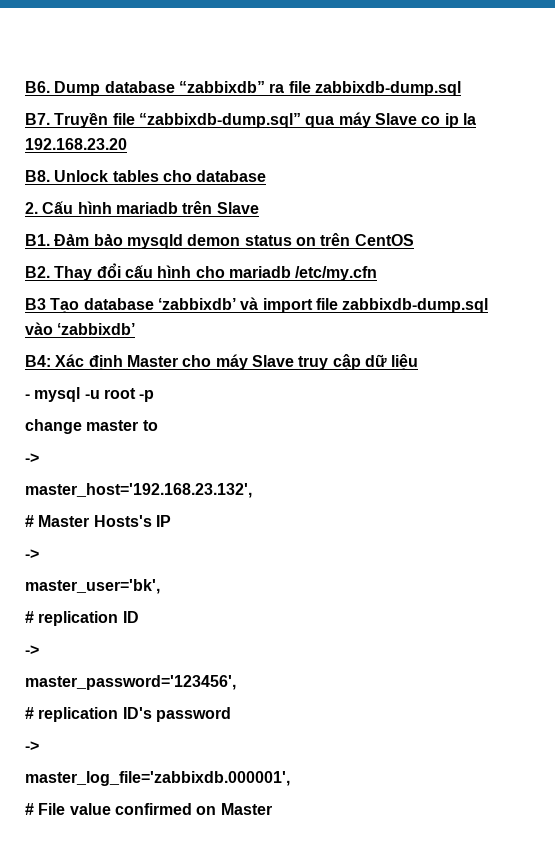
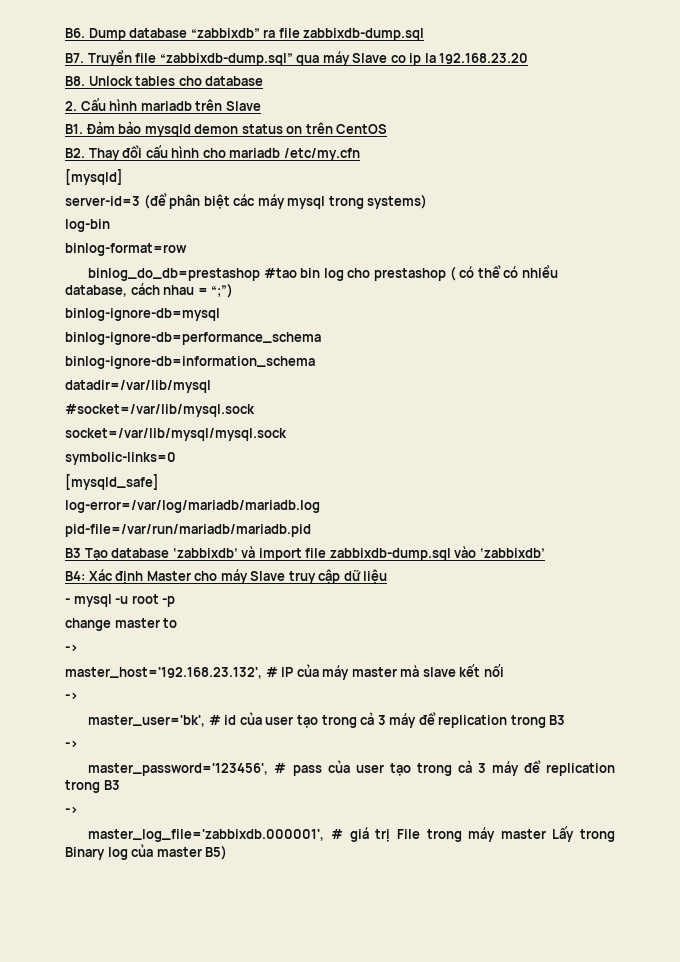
+ [mysqld]
+ server-id=3 (để phân biệt các máy mysql trong systems)
+ log-bin
+ binlog-format=row
+ binlog_do_db=prestashop #tao bin log cho prestashop ( có thể có nhiều database, cách nhau = “;”)
+ binlog-ignore-db=mysql
+ binlog-ignore-db=performance_schema
+ binlog-ignore-db=information_schema
+ datadir=/var/lib/mysql
+ #socket=/var/lib/mysql.sock
+ socket=/var/lib/mysql/mysql.sock
+ symbolic-links=0
+ [mysqld_safe]
+ log-error=/var/log/mariadb/mariadb.log
+ pid-file=/var/run/mariadb/mariadb.pid
- master_host='192.168.23.132',
- # Master Hosts's IP
+ master_host='192.168.23.132', # IP của máy master mà slave kết nối
  ->
- master_user='bk',
- # replication ID
+ master_user='bk', # id của user tạo trong cả 3 máy để replication trong B3
  ->
- master_password='123456',
- # replication ID's password
+ master_password='123456', # pass của user tạo trong cả 3 máy để replication trong B3
  ->
- master_log_file='zabbixdb.000001',
- # File value confirmed on Master
+ master_log_file='zabbixdb.000001', # giá trị File trong máy master Lấy trong Binary log của master B5)

